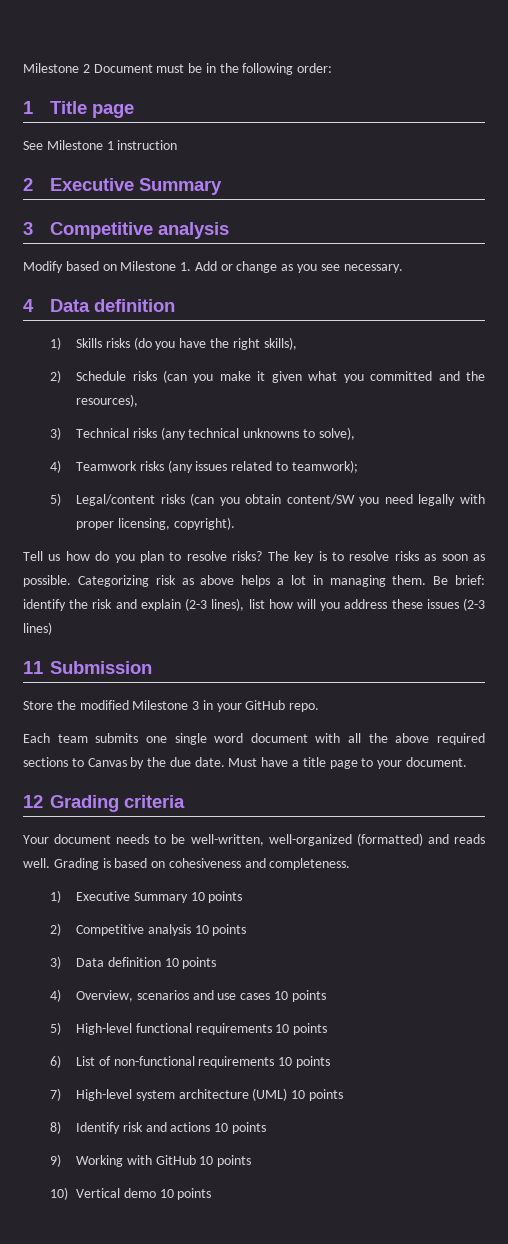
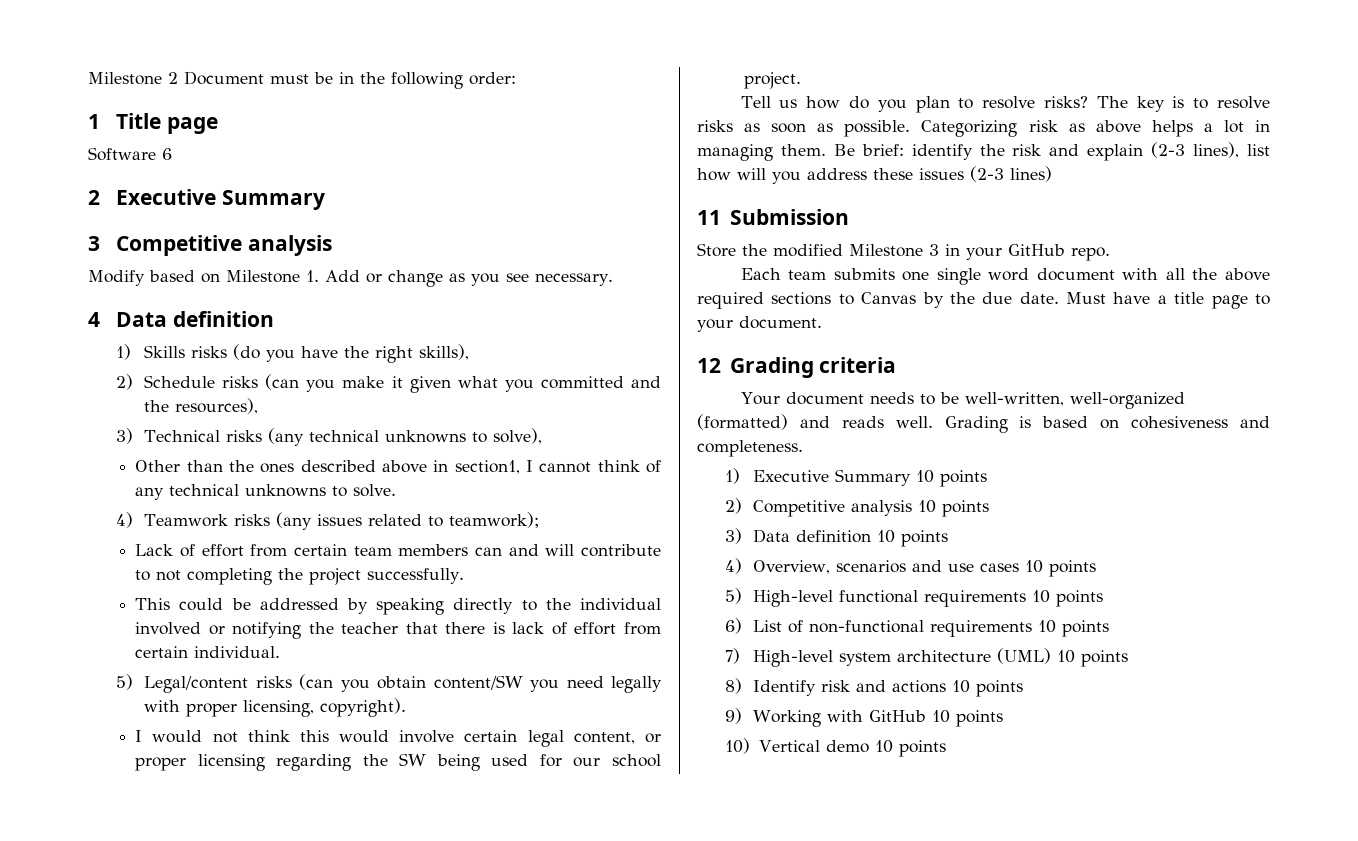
- See Milestone 1 instruction
+ Software 6
+ Other than the ones described above in section1, I cannot think of any technical unknowns to solve.
+ Lack of effort from certain team members can and will contribute to not completing the project successfully.
+ This could be addressed by speaking directly to the individual involved or notifying the teacher that there is lack of effort from certain individual.
+ I would not think this would involve certain legal content, or proper licensing regarding the SW being used for our school project.

